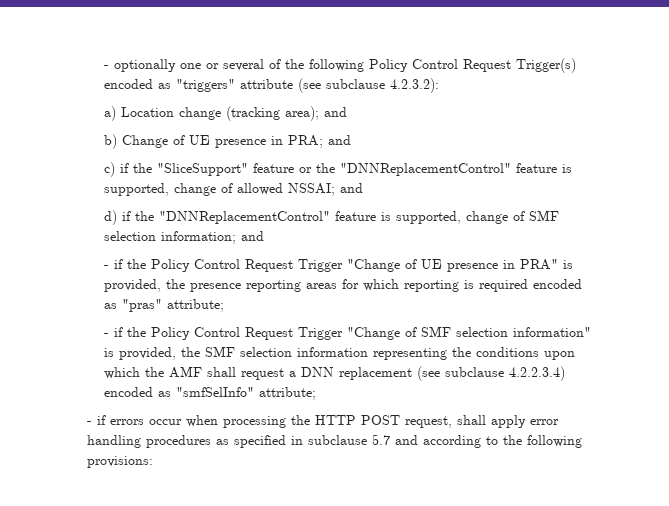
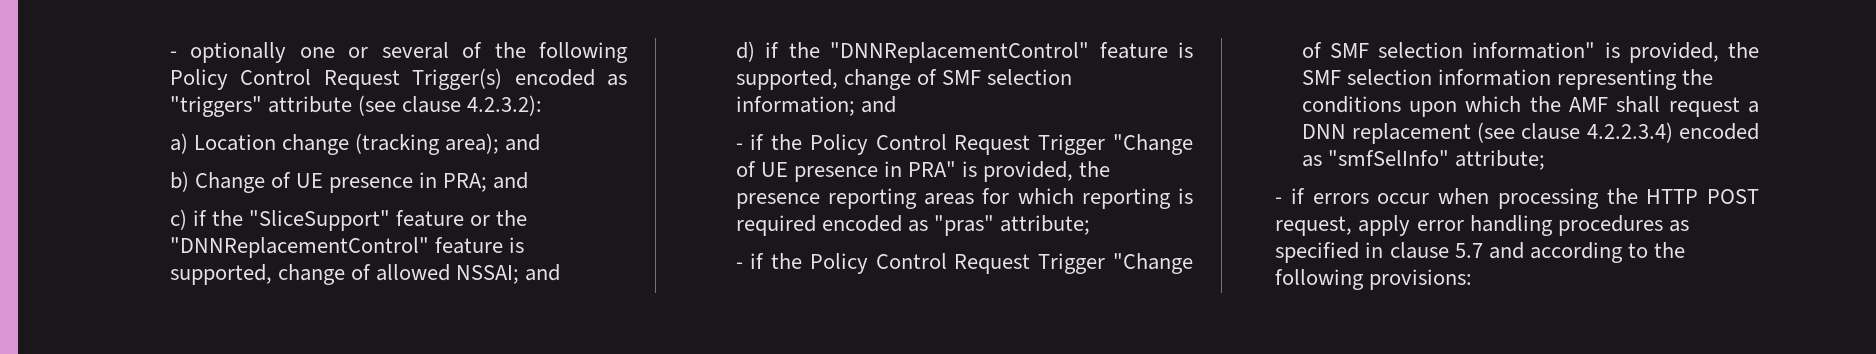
- - optionally one or several of the following Policy Control Request Trigger(s) encoded as "triggers" attribute (see subclause 4.2.3.2):
+ - optionally one or several of the following Policy Control Request Trigger(s) encoded as "triggers" attribute (see clause 4.2.3.2):
- - if the Policy Control Request Trigger "Change of SMF selection information" is provided, the SMF selection information representing the conditions upon which the AMF shall request a DNN replacement (see subclause 4.2.2.3.4) encoded as "smfSelInfo" attribute;
+ - if the Policy Control Request Trigger "Change of SMF selection information" is provided, the SMF selection information representing the conditions upon which the AMF shall request a DNN replacement (see clause 4.2.2.3.4) encoded as "smfSelInfo" attribute;
- - if errors occur when processing the HTTP POST request, shall apply error handling procedures as specified in subclause 5.7 and according to the following provisions:
+ - if errors occur when processing the HTTP POST request, apply error handling procedures as specified in clause 5.7 and according to the following provisions:

